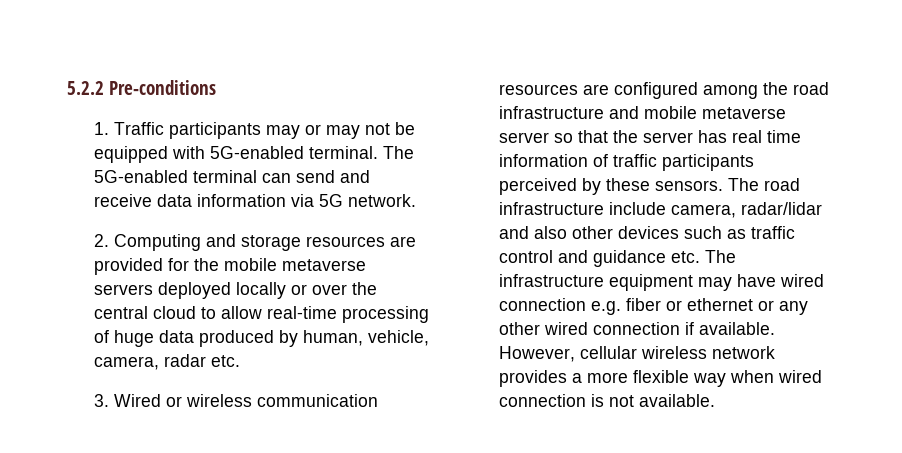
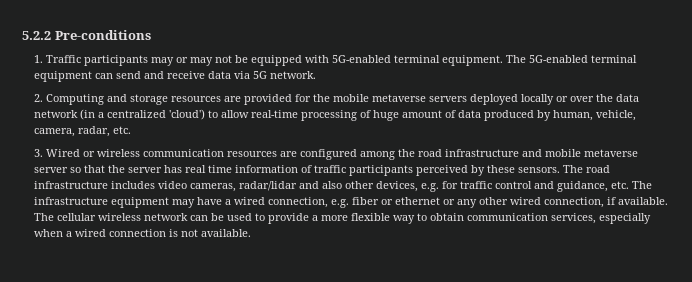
- 1. Traffic participants may or may not be equipped with 5G-enabled terminal.
+ 1. Traffic participants may or may not be equipped with 5G-enabled terminal equipment.
- The 5G-enabled terminal can send and receive data information via 5G network.
+ The 5G-enabled terminal equipment can send and receive data via 5G network.
- 2. Computing and storage resources are provided for the mobile metaverse servers deployed locally or over the central cloud to allow real-time processing of huge data produced by human, vehicle, camera, radar etc.
+ 2. Computing and storage resources are provided for the mobile metaverse servers deployed locally or over the data network (in a centralized 'cloud') to allow real-time processing of huge amount of data produced by human, vehicle, camera, radar, etc.
- The road infrastructure include camera, radar/lidar and also other devices such as traffic control and guidance etc. The infrastructure equipment may have wired connection e.g. fiber or ethernet or any other wired connection if available.
+ The road infrastructure includes video cameras, radar/lidar and also other devices, e.g. for traffic control and guidance, etc. The infrastructure equipment may have a wired connection, e.g. fiber or ethernet or any other wired connection, if available.
- However, cellular wireless network provides a more flexible way when wired connection is not available.
+ The cellular wireless network can be used to provide a more flexible way to obtain communication services, especially when a wired connection is not available.

